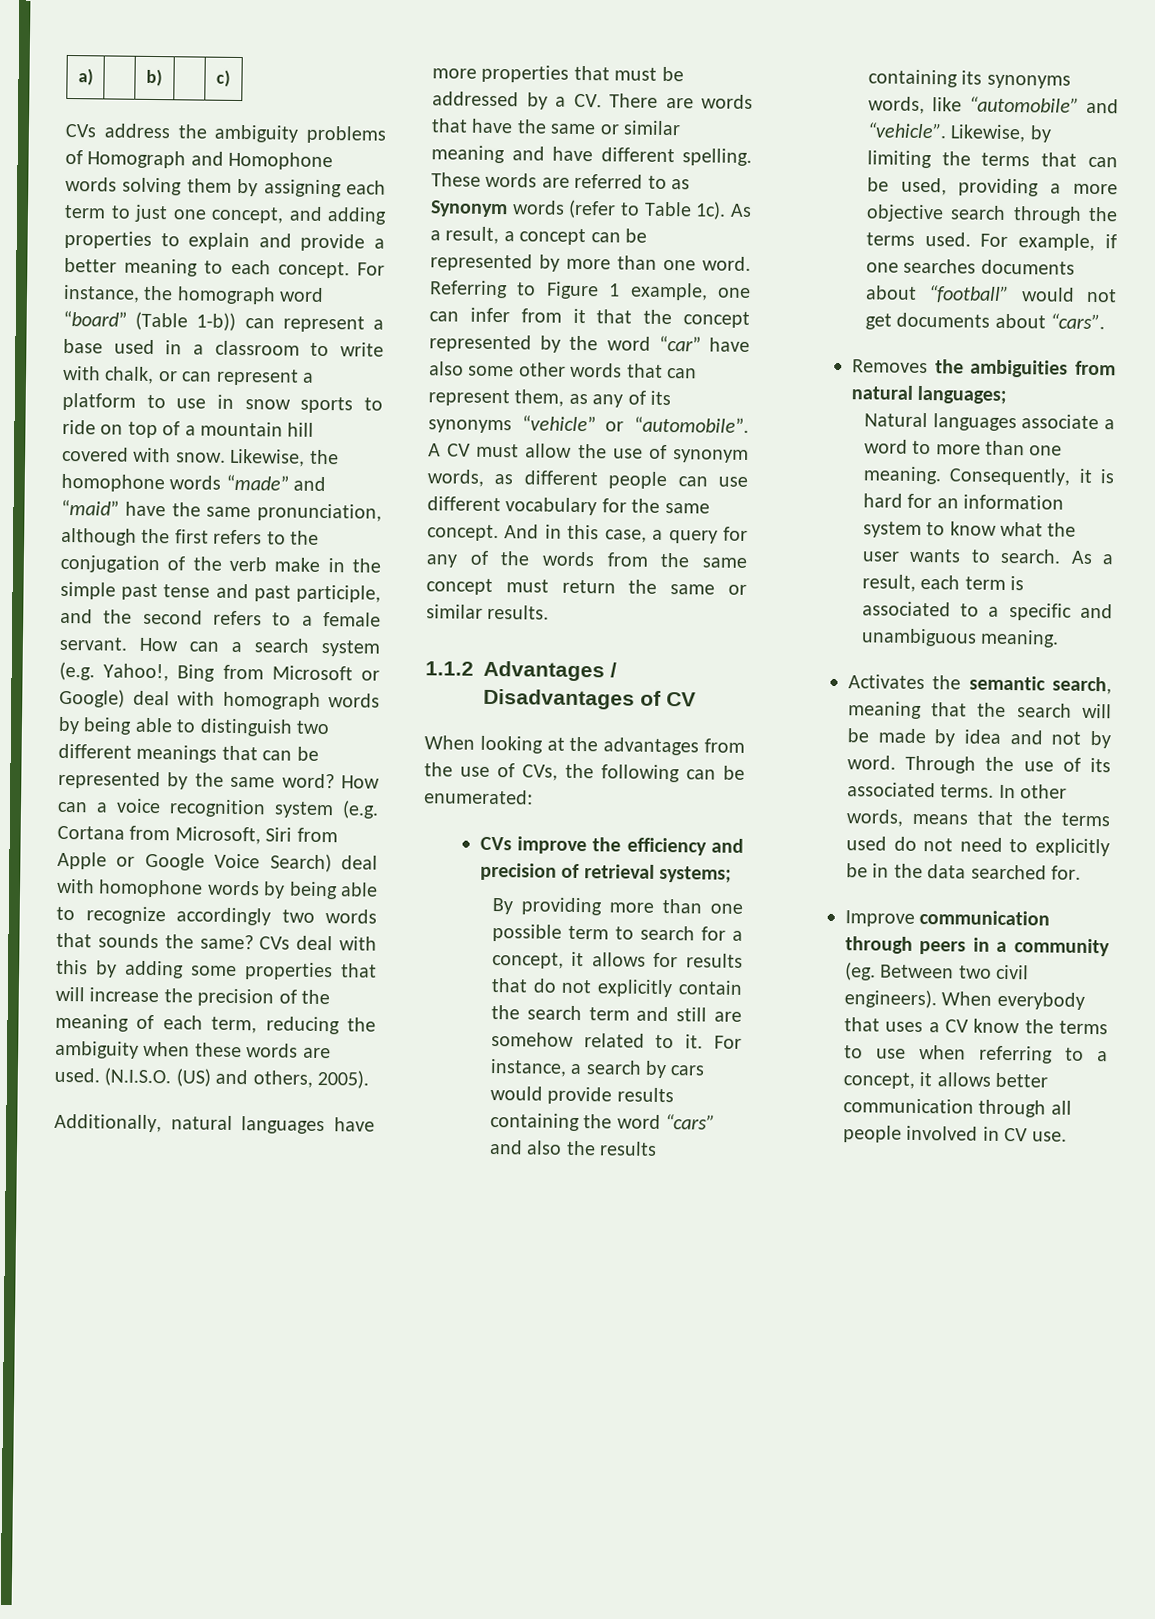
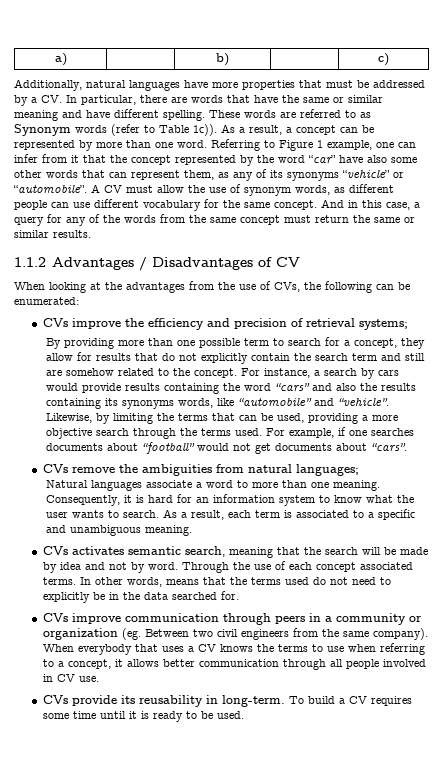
- CVs address the ambiguity problems of Homograph and Homophone words solving them by assigning each term to just one concept, and adding properties to explain and provide a better meaning to each concept. For instance, the homograph word “board” (Table 1-b)) can represent a base used in a classroom to write with chalk, or can represent a platform to use in snow sports to ride on top of a mountain hill covered with snow. Likewise, the homophone words “made” and “maid” have the same pronunciation, although the first refers to the conjugation of the verb make in the simple past tense and past participle, and the second refers to a female servant. How can a search system (e.g. Yahoo!, Bing from Microsoft or Google) deal with homograph words by being able to distinguish two different meanings that can be represented by the same word? How can a voice recognition system (e.g. Cortana from Microsoft, Siri from Apple or Google Voice Search) deal with homophone words by being able to recognize accordingly two words that sounds the same? CVs deal with this by adding some properties that will increase the precision of the meaning of each term, reducing the ambiguity when these words are used. (N.I.S.O. (US) and others, 2005).
- Additionally, natural languages have more properties that must be addressed by a CV. There are words that have the same or similar meaning and have different spelling.
+ Additionally, natural languages have more properties that must be addressed by a CV. In particular, there are words that have the same or similar meaning and have different spelling.
- These words are referred to as Synonym words (refer to Table 1c).
+ These words are referred to as Synonym words (refer to Table 1c)).
- By providing more than one possible term to search for a concept, it allows for results that do not explicitly contain the search term and still are somehow related to it.
+ By providing more than one possible term to search for a concept, they allow for results that do not explicitly contain the search term and still are somehow related to the concept.
- Removes the ambiguities from natural languages;
+ CVs remove the ambiguities from natural languages;
- Activates the semantic search, meaning that the search will be made by idea and not by word.
+ CVs activates semantic search, meaning that the search will be made by idea and not by word.
- Through the use of its associated terms.
+ Through the use of each concept associated terms.
- Improve communication through peers in a community (eg. Between two civil engineers).
+ CVs improve communication through peers in a community or organization (eg. Between two civil engineers from the same company).
- When everybody that uses a CV know the terms to use when referring to a concept, it allows better communication through all people involved in CV use.
+ When everybody that uses a CV knows the terms to use when referring to a concept, it allows better communication through all people involved in CV use.
+ CVs provide its reusability in long-term. To build a CV requires some time until it is ready to be used.

